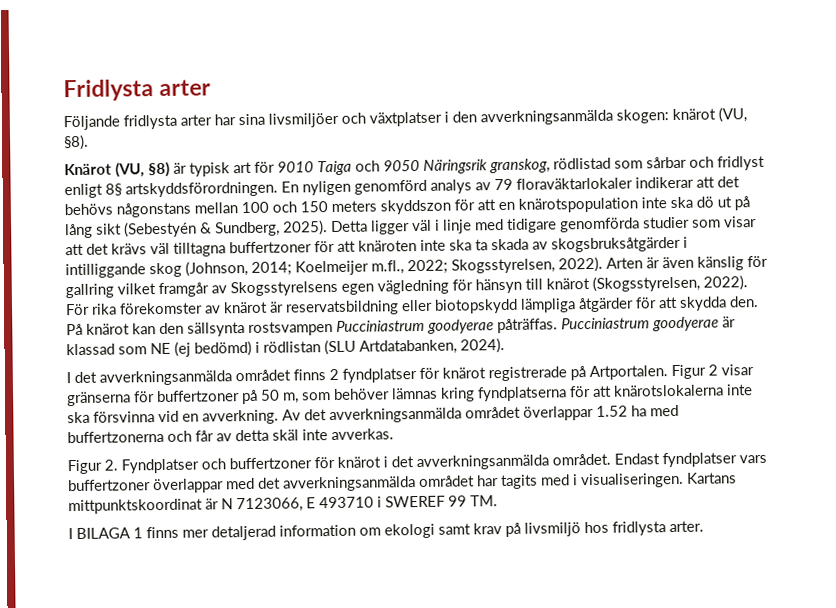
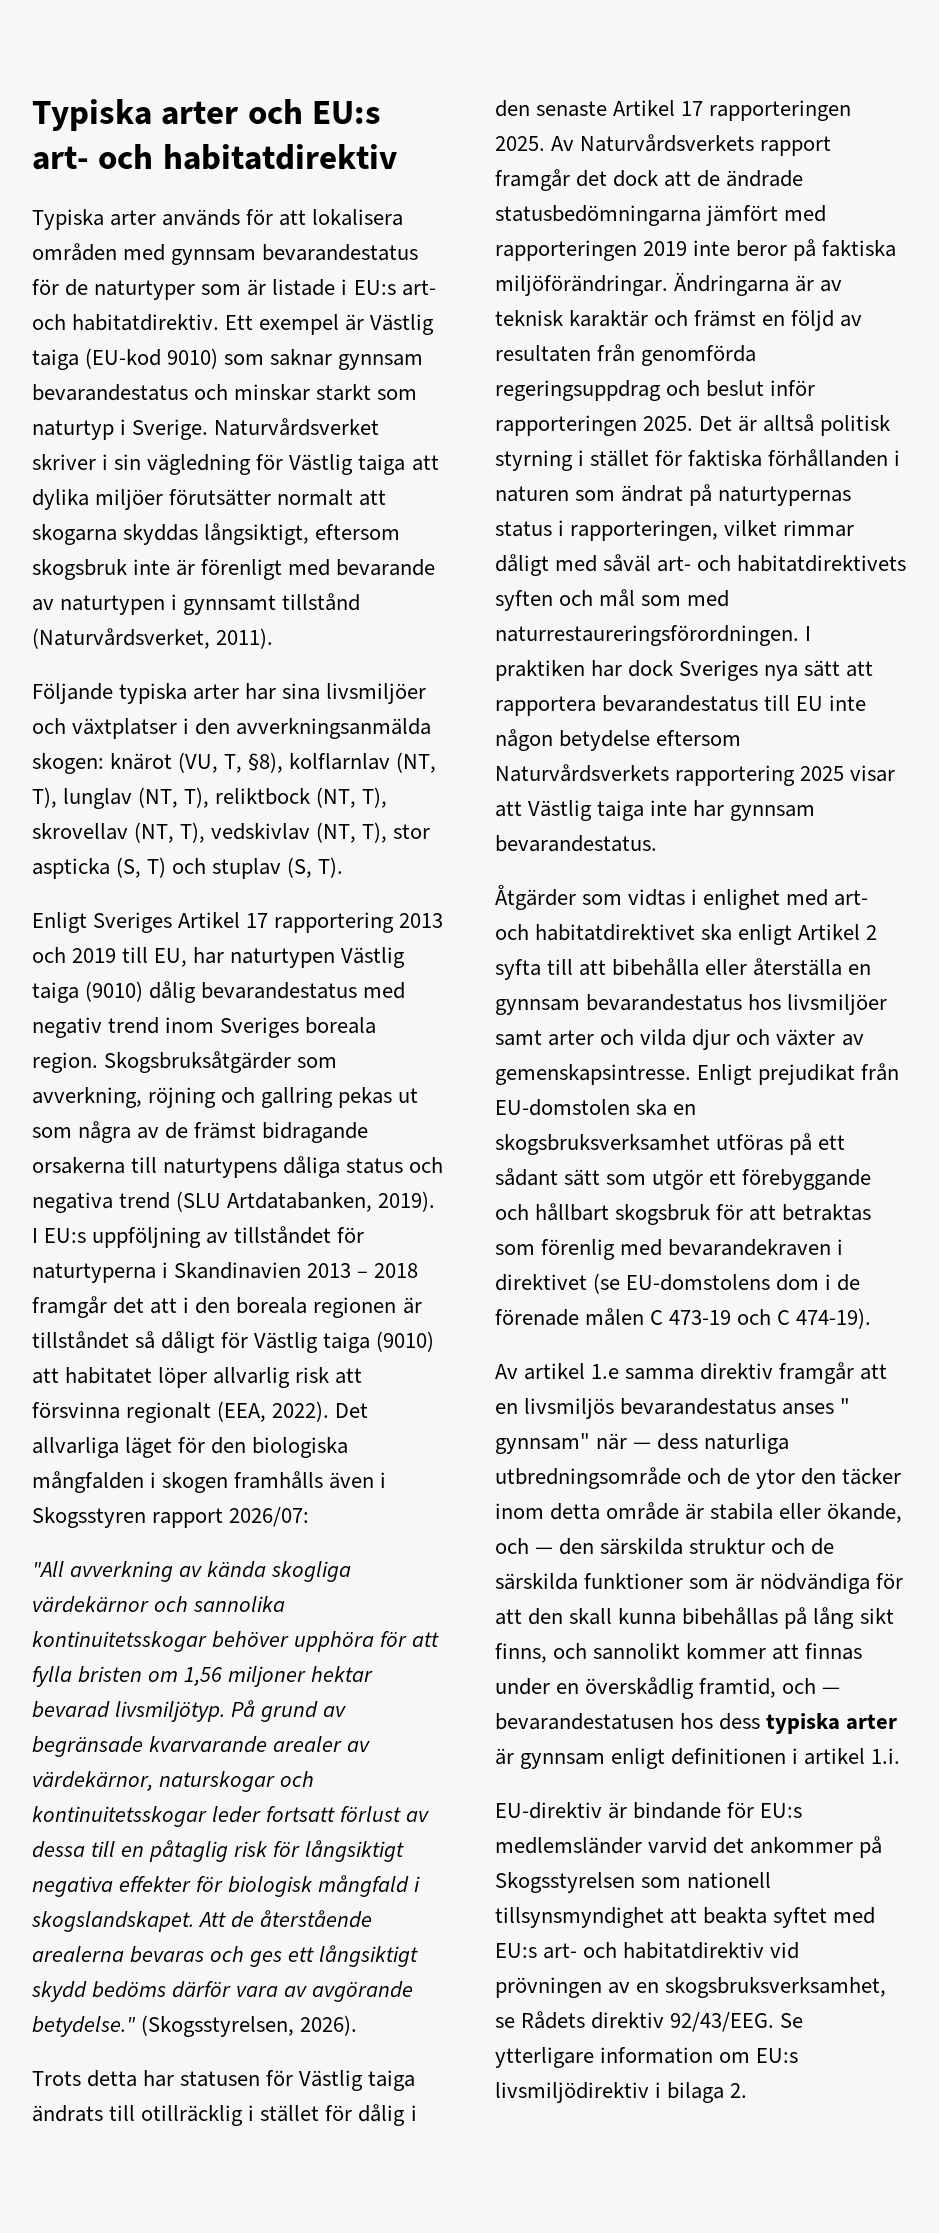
- Fridlysta arter
+ Typiska arter och EU:s art- och habitatdirektiv
+ Typiska arter används för att lokalisera områden med gynnsam bevarandestatus för de naturtyper som är listade i EU:s art- och habitatdirektiv. Ett exempel är Västlig taiga (EU-kod 9010) som saknar gynnsam bevarandestatus och minskar starkt som naturtyp i Sverige. Naturvårdsverket skriver i sin vägledning för Västlig taiga att dylika miljöer förutsätter normalt att skogarna skyddas långsiktigt, eftersom skogsbruk inte är förenligt med bevarande av naturtypen i gynnsamt tillstånd (Naturvårdsverket, 2011).
- Följande fridlysta arter har sina livsmiljöer och växtplatser i den avverkningsanmälda skogen: knärot (VU, §8).
- Knärot (VU, §8) är typisk art för 9010 Taiga och 9050 Näringsrik granskog, rödlistad som sårbar och fridlyst enligt 8§ artskyddsförordningen. En nyligen genomförd analys av 79 floraväktarlokaler indikerar att det behövs någonstans mellan 100 och 150 meters skyddszon för att en knärotspopulation inte ska dö ut på lång sikt (Sebestyén & Sundberg, 2025). Detta ligger väl i linje med tidigare genomförda studier som visar att det krävs väl tilltagna buffertzoner för att knäroten inte ska ta skada av skogsbruksåtgärder i intilliggande skog (Johnson, 2014; Koelmeijer m.fl., 2022; Skogsstyrelsen, 2022). Arten är även känslig för gallring vilket framgår av Skogsstyrelsens egen vägledning för hänsyn till knärot (Skogsstyrelsen, 2022). För rika förekomster av knärot är reservatsbildning eller biotopskydd lämpliga åtgärder för att skydda den. På knärot kan den sällsynta rostsvampen Pucciniastrum goodyerae påträffas. Pucciniastrum goodyerae är klassad som NE (ej bedömd) i rödlistan (SLU Artdatabanken, 2024).
- I det avverkningsanmälda området finns 2 fyndplatser för knärot registrerade på Artportalen. Figur 2 visar gränserna för buffertzoner på 50 m, som behöver lämnas kring fyndplatserna för att knärotslokalerna inte ska försvinna vid en avverkning. Av det avverkningsanmälda området överlappar 1.52 ha med buffertzonerna och får av detta skäl inte avverkas.
- Figur 2. Fyndplatser och buffertzoner för knärot i det avverkningsanmälda området. Endast fyndplatser vars buffertzoner överlappar med det avverkningsanmälda området har tagits med i visualiseringen. Kartans mittpunktskoordinat är N 7123066, E 493710 i SWEREF 99 TM.
- I BILAGA 1 finns mer detaljerad information om ekologi samt krav på livsmiljö hos fridlysta arter.
+ Följande typiska arter har sina livsmiljöer och växtplatser i den avverkningsanmälda skogen: knärot (VU, T, §8), kolflarnlav (NT, T), lunglav (NT, T), reliktbock (NT, T), skrovellav (NT, T), vedskivlav (NT, T), stor aspticka (S, T) och stuplav (S, T).
+ Enligt Sveriges Artikel 17 rapportering 2013 och 2019 till EU, har naturtypen Västlig taiga (9010) dålig bevarandestatus med negativ trend inom Sveriges boreala region. Skogsbruksåtgärder som avverkning, röjning och gallring pekas ut som några av de främst bidragande orsakerna till naturtypens dåliga status och negativa trend (SLU Artdatabanken, 2019). I EU:s uppföljning av tillståndet för naturtyperna i Skandinavien 2013 – 2018 framgår det att i den boreala regionen är tillståndet så dåligt för Västlig taiga (9010) att habitatet löper allvarlig risk att försvinna regionalt (EEA, 2022). Det allvarliga läget för den biologiska mångfalden i skogen framhålls även i Skogsstyren rapport 2026/07:
+ "All avverkning av kända skogliga värdekärnor och sannolika kontinuitetsskogar behöver upphöra för att fylla bristen om 1,56 miljoner hektar bevarad livsmiljötyp. På grund av begränsade kvarvarande arealer av värdekärnor, naturskogar och kontinuitetsskogar leder fortsatt förlust av dessa till en påtaglig risk för långsiktigt negativa effekter för biologisk mångfald i skogslandskapet. Att de återstående arealerna bevaras och ges ett långsiktigt skydd bedöms därför vara av avgörande betydelse." (Skogsstyrelsen, 2026).
+ Trots detta har statusen för Västlig taiga ändrats till otillräcklig i stället för dålig i den senaste Artikel 17 rapporteringen 2025. Av Naturvårdsverkets rapport framgår det dock att de ändrade statusbedömningarna jämfört med rapporteringen 2019 inte beror på faktiska miljöförändringar. Ändringarna är av teknisk karaktär och främst en följd av resultaten från genomförda regeringsuppdrag och beslut inför rapporteringen 2025. Det är alltså politisk styrning i stället för faktiska förhållanden i naturen som ändrat på naturtypernas status i rapporteringen, vilket rimmar dåligt med såväl art- och habitatdirektivets syften och mål som med naturrestaureringsförordningen. I praktiken har dock Sveriges nya sätt att rapportera bevarandestatus till EU inte någon betydelse eftersom Naturvårdsverkets rapportering 2025 visar att Västlig taiga inte har gynnsam bevarandestatus.
+ Åtgärder som vidtas i enlighet med art- och habitatdirektivet ska enligt Artikel 2 syfta till att bibehålla eller återställa en gynnsam bevarandestatus hos livsmiljöer samt arter och vilda djur och växter av gemenskapsintresse. Enligt prejudikat från EU-domstolen ska en skogsbruksverksamhet utföras på ett sådant sätt som utgör ett förebyggande och hållbart skogsbruk för att betraktas som förenlig med bevarandekraven i direktivet (se EU-domstolens dom i de förenade målen C 473-19 och C 474-19).
+ Av artikel 1.e samma direktiv framgår att en livsmiljös bevarandestatus anses " gynnsam" när — dess naturliga utbredningsområde och de ytor den täcker inom detta område är stabila eller ökande, och — den särskilda struktur och de särskilda funktioner som är nödvändiga för att den skall kunna bibehållas på lång sikt finns, och sannolikt kommer att finnas under en överskådlig framtid, och — bevarandestatusen hos dess typiska arter är gynnsam enligt definitionen i artikel 1.i.
+ EU-direktiv är bindande för EU:s medlemsländer varvid det ankommer på Skogsstyrelsen som nationell tillsynsmyndighet att beakta syftet med EU:s art- och habitatdirektiv vid prövningen av en skogsbruksverksamhet, se Rådets direktiv 92/43/EEG. Se ytterligare information om EU:s livsmiljödirektiv i bilaga 2.

